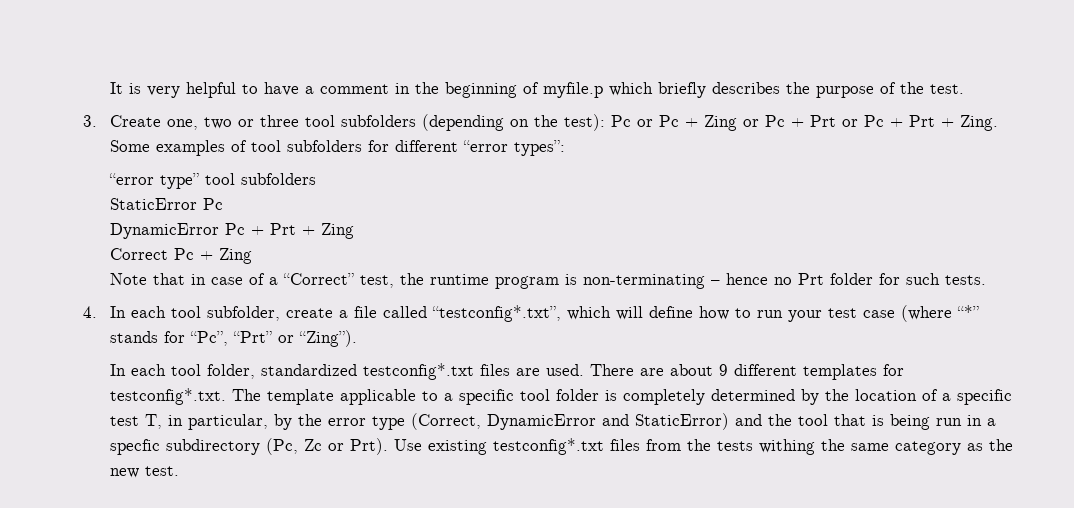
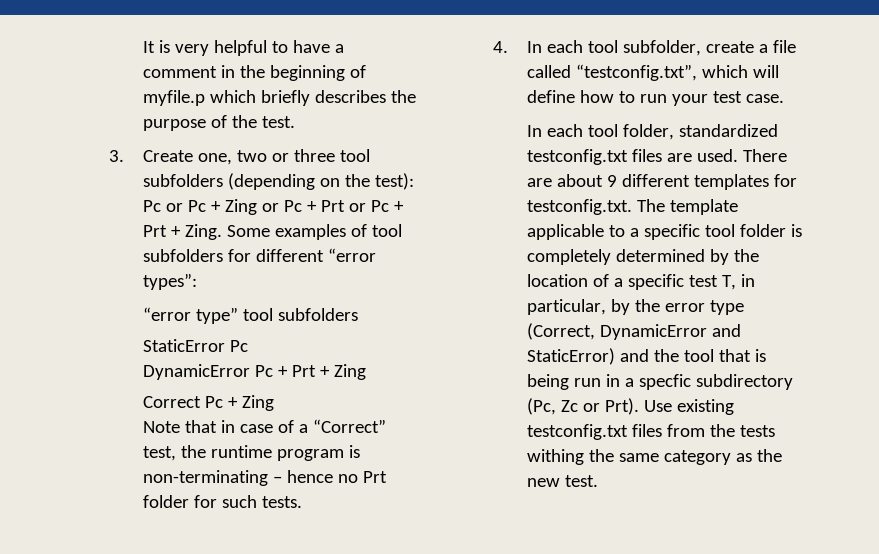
- 4. In each tool subfolder, create a file called “testconfig*.txt”, which will define how to run your test case (where “*” stands for “Pc”, “Prt” or “Zing”).
+ 4. In each tool subfolder, create a file called “testconfig.txt”, which will define how to run your test case.
- In each tool folder, standardized testconfig*.txt files are used.
+ In each tool folder, standardized testconfig.txt files are used.
- There are about 9 different templates for testconfig*.txt. The template applicable to a specific tool folder is completely determined by the location of a specific test T, in particular, by the error type (Correct, DynamicError and StaticError) and the tool that is being run in a specfic subdirectory (Pc, Zc or Prt).
+ There are about 9 different templates for testconfig.txt. The template applicable to a specific tool folder is completely determined by the location of a specific test T, in particular, by the error type (Correct, DynamicError and StaticError) and the tool that is being run in a specfic subdirectory (Pc, Zc or Prt).
- Use existing testconfig*.txt files from the tests withing the same category as the new test.
+ Use existing testconfig.txt files from the tests withing the same category as the new test.

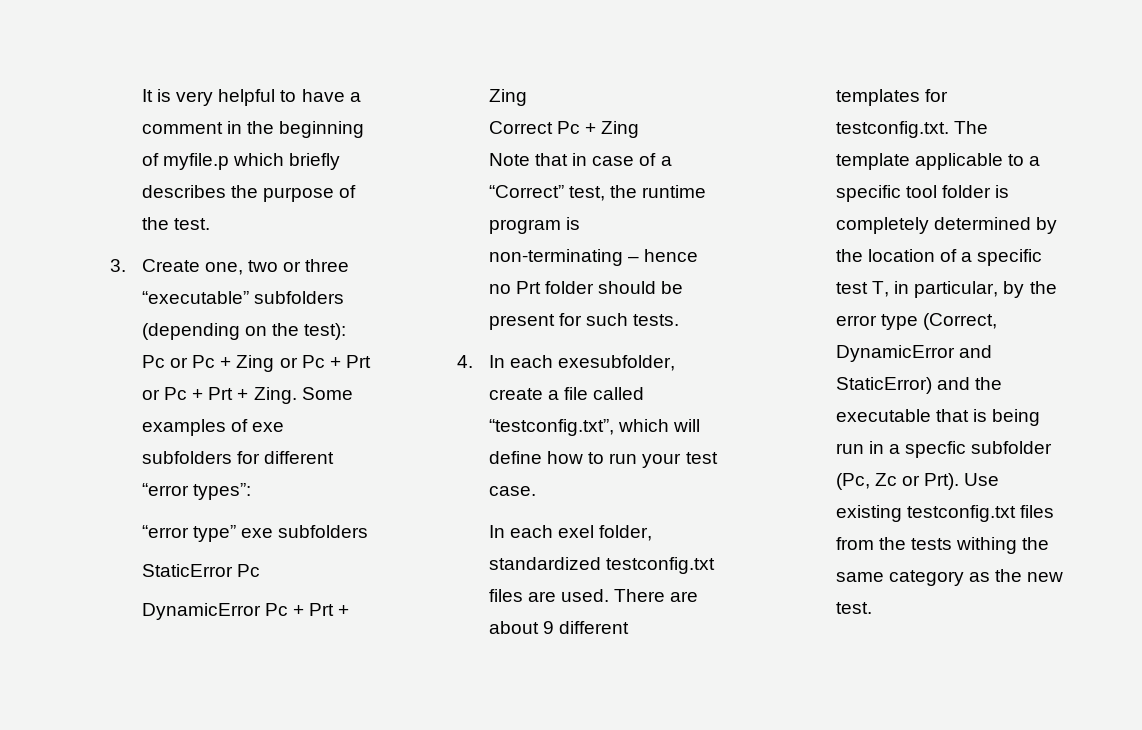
- 3. Create one, two or three tool subfolders (depending on the test): Pc or Pc + Zing or Pc + Prt or Pc + Prt + Zing.
+ 3. Create one, two or three “executable” subfolders (depending on the test): Pc or Pc + Zing or Pc + Prt or Pc + Prt + Zing.
- Some examples of tool subfolders for different “error types”:
+ Some examples of exe subfolders for different “error types”:
- “error type” tool subfolders
+ “error type” exe subfolders
- Note that in case of a “Correct” test, the runtime program is non-terminating – hence no Prt folder for such tests.
+ Note that in case of a “Correct” test, the runtime program is non-terminating – hence no Prt folder should be present for such tests.
- 4. In each tool subfolder, create a file called “testconfig.txt”, which will define how to run your test case.
+ 4. In each exesubfolder, create a file called “testconfig.txt”, which will define how to run your test case.
- In each tool folder, standardized testconfig.txt files are used.
+ In each exel folder, standardized testconfig.txt files are used.
- There are about 9 different templates for testconfig.txt. The template applicable to a specific tool folder is completely determined by the location of a specific test T, in particular, by the error type (Correct, DynamicError and StaticError) and the tool that is being run in a specfic subdirectory (Pc, Zc or Prt).
+ There are about 9 different templates for testconfig.txt. The template applicable to a specific tool folder is completely determined by the location of a specific test T, in particular, by the error type (Correct, DynamicError and StaticError) and the executable that is being run in a specfic subfolder (Pc, Zc or Prt).

